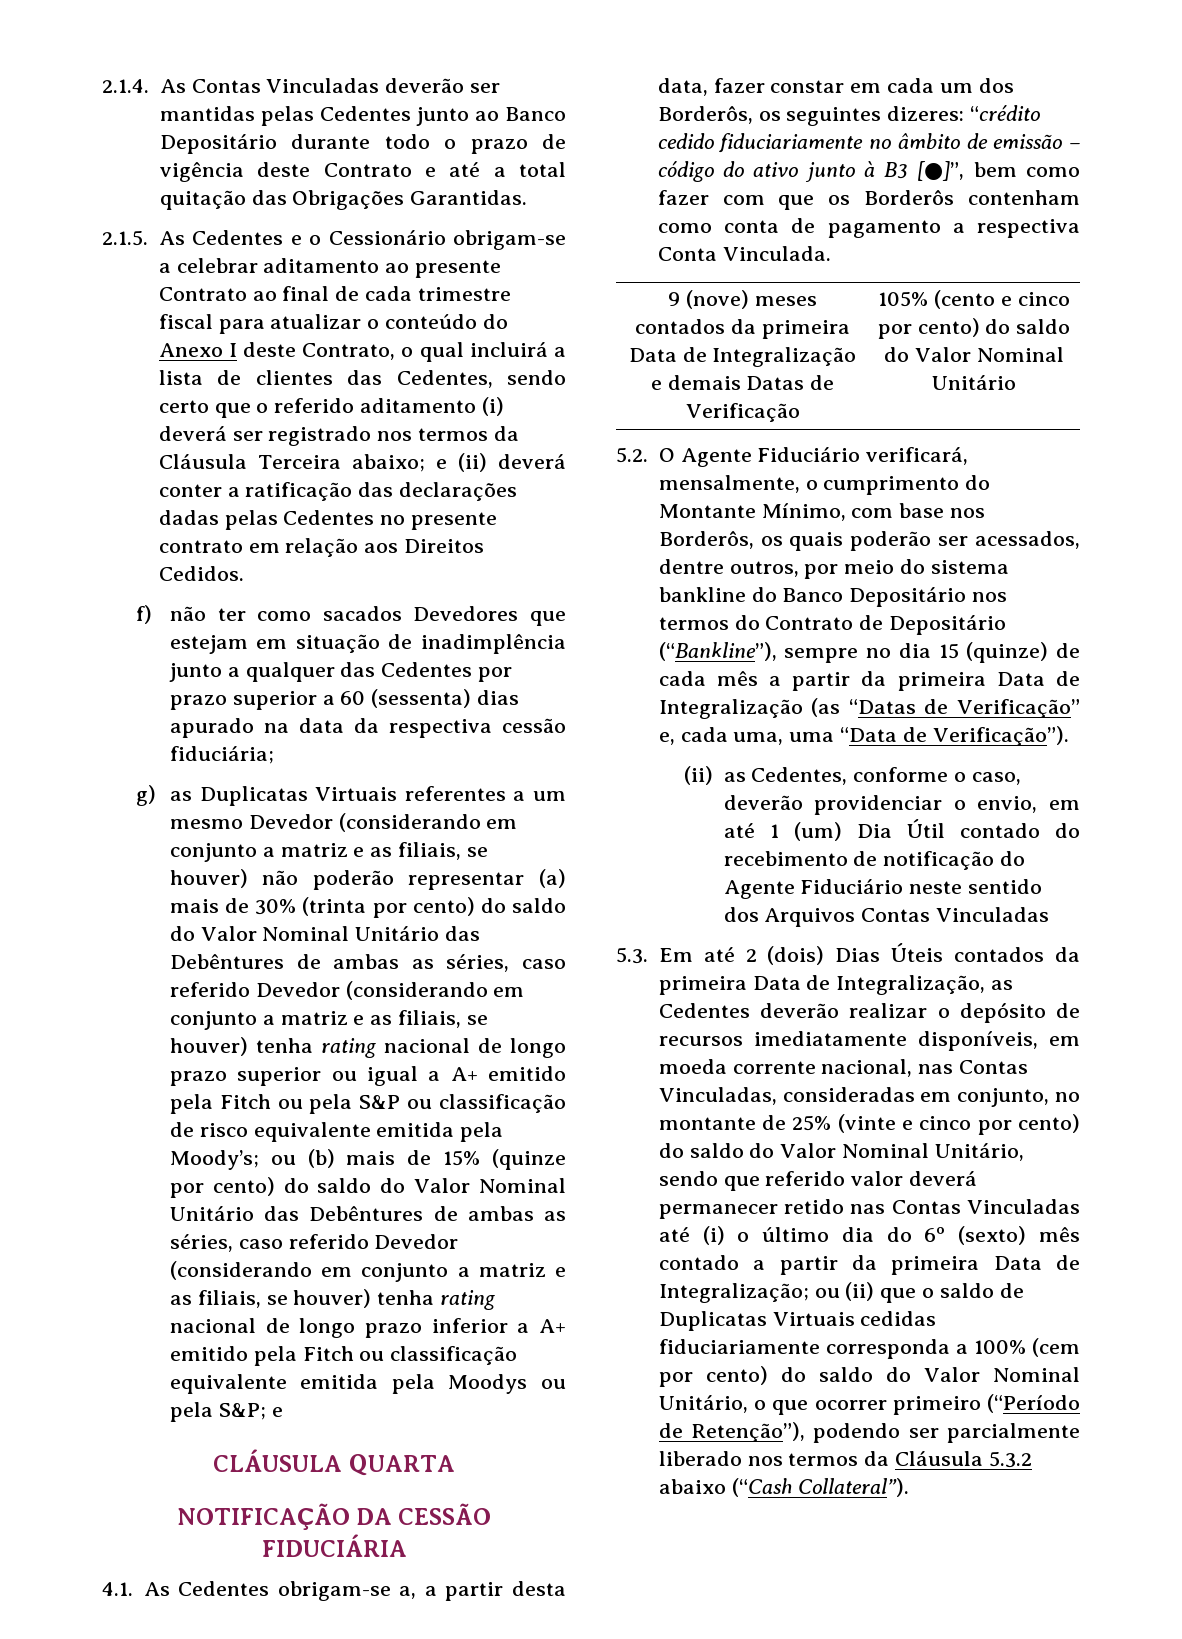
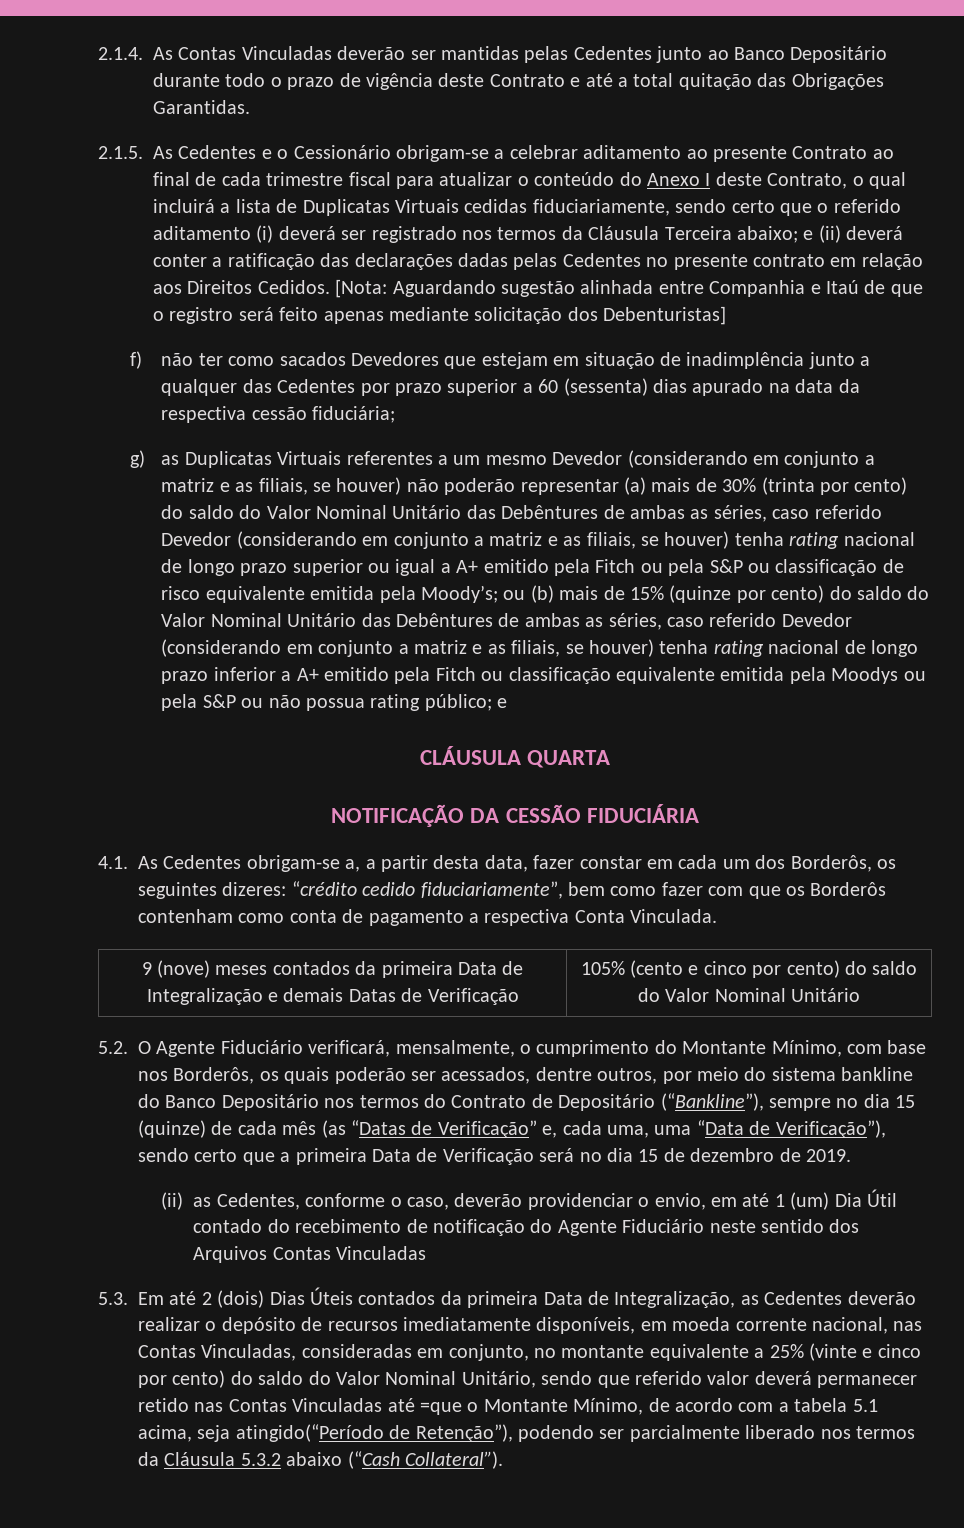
- 2.1.5. As Cedentes e o Cessionário obrigam-se a celebrar aditamento ao presente Contrato ao final de cada trimestre fiscal para atualizar o conteúdo do Anexo I deste Contrato, o qual incluirá a lista de clientes das Cedentes, sendo certo que o referido aditamento (i) deverá ser registrado nos termos da Cláusula Terceira abaixo;
+ 2.1.5. As Cedentes e o Cessionário obrigam-se a celebrar aditamento ao presente Contrato ao final de cada trimestre fiscal para atualizar o conteúdo do Anexo I deste Contrato, o qual incluirá a lista de Duplicatas Virtuais cedidas fiduciariamente, sendo certo que o referido aditamento (i) deverá ser registrado nos termos da Cláusula Terceira abaixo;
+ [Nota: Aguardando sugestão alinhada entre Companhia e Itaú de que o registro será feito apenas mediante solicitação dos Debenturistas]
- ou (b) mais de 15% (quinze por cento) do saldo do Valor Nominal Unitário das Debêntures de ambas as séries, caso referido Devedor (considerando em conjunto a matriz e as filiais, se houver) tenha rating nacional de longo prazo inferior a A+ emitido pela Fitch ou classificação equivalente emitida pela Moodys ou pela S&P;
+ ou (b) mais de 15% (quinze por cento) do saldo do Valor Nominal Unitário das Debêntures de ambas as séries, caso referido Devedor (considerando em conjunto a matriz e as filiais, se houver) tenha rating nacional de longo prazo inferior a A+ emitido pela Fitch ou classificação equivalente emitida pela Moodys ou pela S&P ou não possua rating público;
- 4.1. As Cedentes obrigam-se a, a partir desta data, fazer constar em cada um dos Borderôs, os seguintes dizeres: “crédito cedido fiduciariamente no âmbito de emissão – código do ativo junto à B3 [●]”, bem como fazer com que os Borderôs contenham como conta de pagamento a respectiva Conta Vinculada.
+ 4.1. As Cedentes obrigam-se a, a partir desta data, fazer constar em cada um dos Borderôs, os seguintes dizeres: “crédito cedido fiduciariamente”, bem como fazer com que os Borderôs contenham como conta de pagamento a respectiva Conta Vinculada.
- 5.2. O Agente Fiduciário verificará, mensalmente, o cumprimento do Montante Mínimo, com base nos Borderôs, os quais poderão ser acessados, dentre outros, por meio do sistema bankline do Banco Depositário nos termos do Contrato de Depositário (“Bankline”), sempre no dia 15 (quinze) de cada mês a partir da primeira Data de Integralização (as “Datas de Verificação” e, cada uma, uma “Data de Verificação”).
+ 5.2. O Agente Fiduciário verificará, mensalmente, o cumprimento do Montante Mínimo, com base nos Borderôs, os quais poderão ser acessados, dentre outros, por meio do sistema bankline do Banco Depositário nos termos do Contrato de Depositário (“Bankline”), sempre no dia 15 (quinze) de cada mês (as “Datas de Verificação” e, cada uma, uma “Data de Verificação”), sendo certo que a primeira Data de Verificação será no dia 15 de dezembro de 2019.
- 5.3. Em até 2 (dois) Dias Úteis contados da primeira Data de Integralização, as Cedentes deverão realizar o depósito de recursos imediatamente disponíveis, em moeda corrente nacional, nas Contas Vinculadas, consideradas em conjunto, no montante de 25% (vinte e cinco por cento) do saldo do Valor Nominal Unitário, sendo que referido valor deverá permanecer retido nas Contas Vinculadas até (i) o último dia do 6º (sexto) mês contado a partir da primeira Data de Integralização; ou (ii) que o saldo de Duplicatas Virtuais cedidas fiduciariamente corresponda a 100% (cem por cento) do saldo do Valor Nominal Unitário, o que ocorrer primeiro (“Período de Retenção”), podendo ser parcialmente liberado nos termos da Cláusula 5.3.2 abaixo (“Cash Collateral”).
+ 5.3. Em até 2 (dois) Dias Úteis contados da primeira Data de Integralização, as Cedentes deverão realizar o depósito de recursos imediatamente disponíveis, em moeda corrente nacional, nas Contas Vinculadas, consideradas em conjunto, no montante equivalente a 25% (vinte e cinco por cento) do saldo do Valor Nominal Unitário, sendo que referido valor deverá permanecer retido nas Contas Vinculadas até =que o Montante Mínimo, de acordo com a tabela 5.1 acima, seja atingido(“Período de Retenção”), podendo ser parcialmente liberado nos termos da Cláusula 5.3.2 abaixo (“Cash Collateral”).

